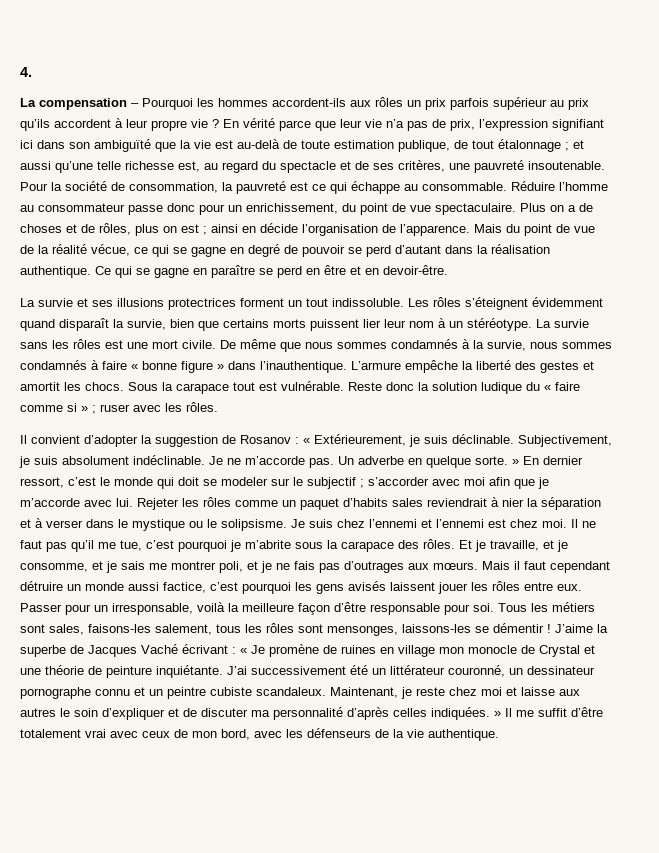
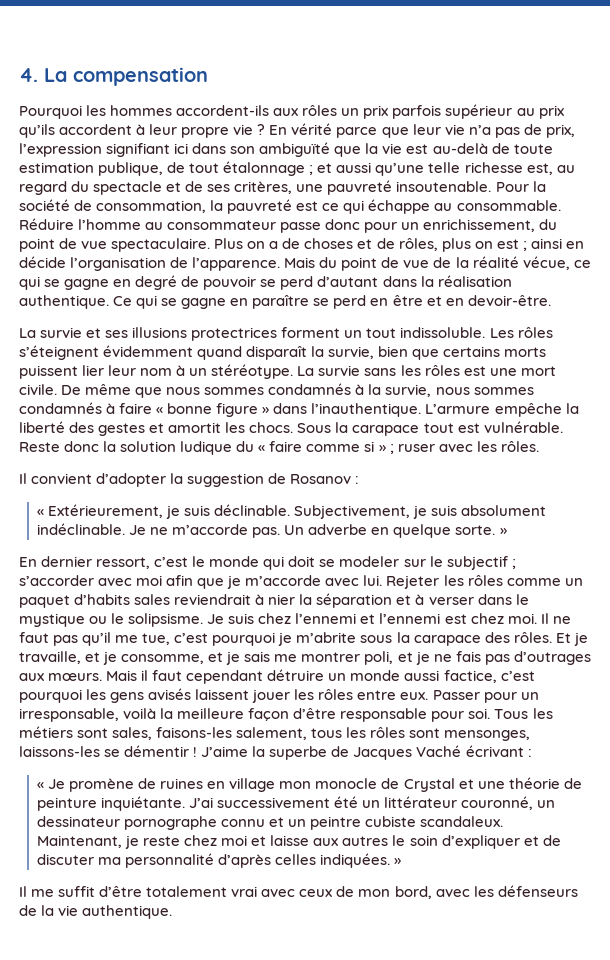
- 4.
- La compensation – Pourquoi les hommes accordent-ils aux rôles un prix parfois supérieur au prix qu’ils accordent à leur propre vie ?
+ 4. La compensation
+ Pourquoi les hommes accordent-ils aux rôles un prix parfois supérieur au prix qu’ils accordent à leur propre vie ?
- Il convient d’adopter la suggestion de Rosanov : « Extérieurement, je suis déclinable.
+ Il convient d’adopter la suggestion de Rosanov :
+ « Extérieurement, je suis déclinable.
- Un adverbe en quelque sorte. » En dernier ressort, c’est le monde qui doit se modeler sur le subjectif ; s’accorder avec moi afin que je m’accorde avec lui.
+ Un adverbe en quelque sorte. »
+ En dernier ressort, c’est le monde qui doit se modeler sur le subjectif ; s’accorder avec moi afin que je m’accorde avec lui.
- J’aime la superbe de Jacques Vaché écrivant : « Je promène de ruines en village mon monocle de Crystal et une théorie de peinture inquiétante.
+ J’aime la superbe de Jacques Vaché écrivant :
+ « Je promène de ruines en village mon monocle de Crystal et une théorie de peinture inquiétante.
- Maintenant, je reste chez moi et laisse aux autres le soin d’expliquer et de discuter ma personnalité d’après celles indiquées. » Il me suffit d’être totalement vrai avec ceux de mon bord, avec les défenseurs de la vie authentique.
+ Maintenant, je reste chez moi et laisse aux autres le soin d’expliquer et de discuter ma personnalité d’après celles indiquées. »
+ Il me suffit d’être totalement vrai avec ceux de mon bord, avec les défenseurs de la vie authentique.

